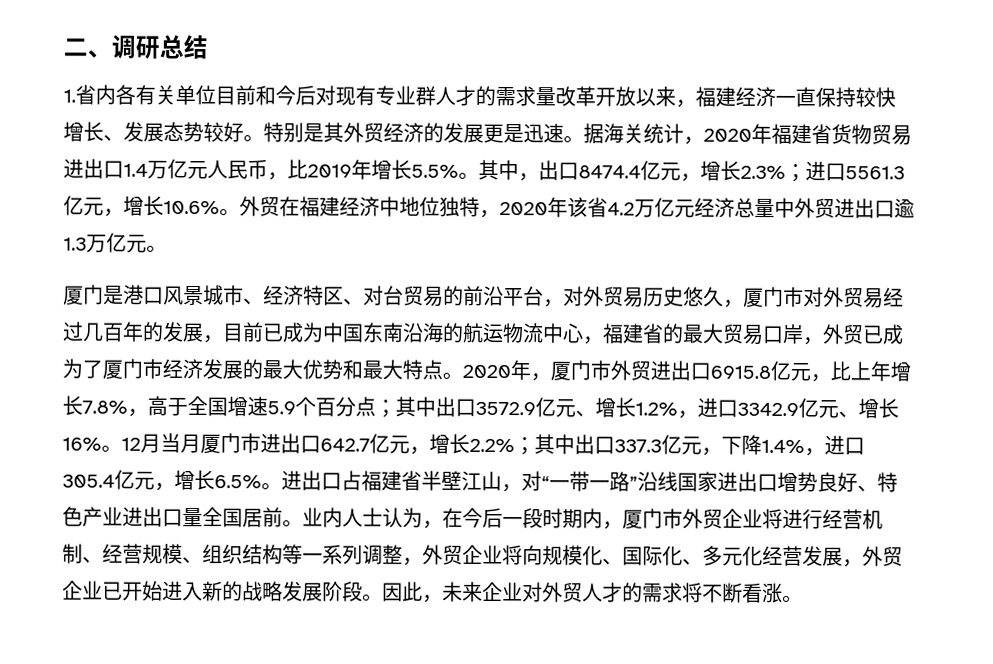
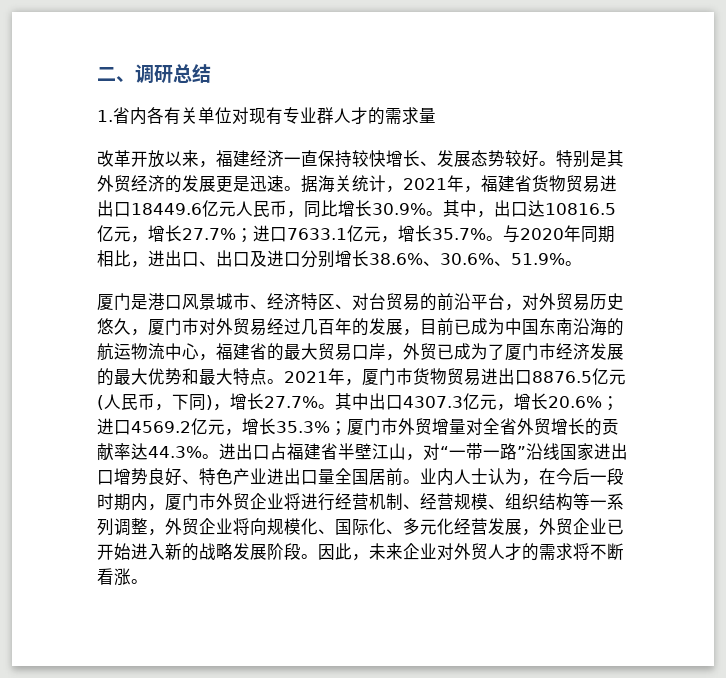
- 1.省内各有关单位目前和今后对现有专业群人才的需求量改革开放以来，福建经济一直保持较快增长、发展态势较好。
+ 1.省内各有关单位对现有专业群人才的需求量
+ 改革开放以来，福建经济一直保持较快增长、发展态势较好。
- 据海关统计，2020年福建省货物贸易进出口1.4万亿元人民币，比2019年增长5.5%。
+ 据海关统计，2021年，福建省货物贸易进出口18449.6亿元人民币，同比增长30.9%。
- 其中，出口8474.4亿元，增长2.3%；进口5561.3亿元，增长10.6%。外贸在福建经济中地位独特，2020年该省4.2万亿元经济总量中外贸进出口逾1.3万亿元。
+ 其中，出口达10816.5亿元，增长27.7%；进口7633.1亿元，增长35.7%。与2020年同期相比，进出口、出口及进口分别增长38.6%、30.6%、51.9%。
- 2020年，厦门市外贸进出口6915.8亿元，比上年增长7.8%，高于全国增速5.9个百分点；其中出口3572.9亿元、增长1.2%，进口3342.9亿元、增长16%。12月当月厦门市进出口642.7亿元，增长2.2%；其中出口337.3亿元，下降1.4%，进口305.4亿元，增长6.5%。
+ 2021年，厦门市货物贸易进出口8876.5亿元(人民币，下同)，增长27.7%。其中出口4307.3亿元，增长20.6%；进口4569.2亿元，增长35.3%；厦门市外贸增量对全省外贸增长的贡献率达44.3%。

